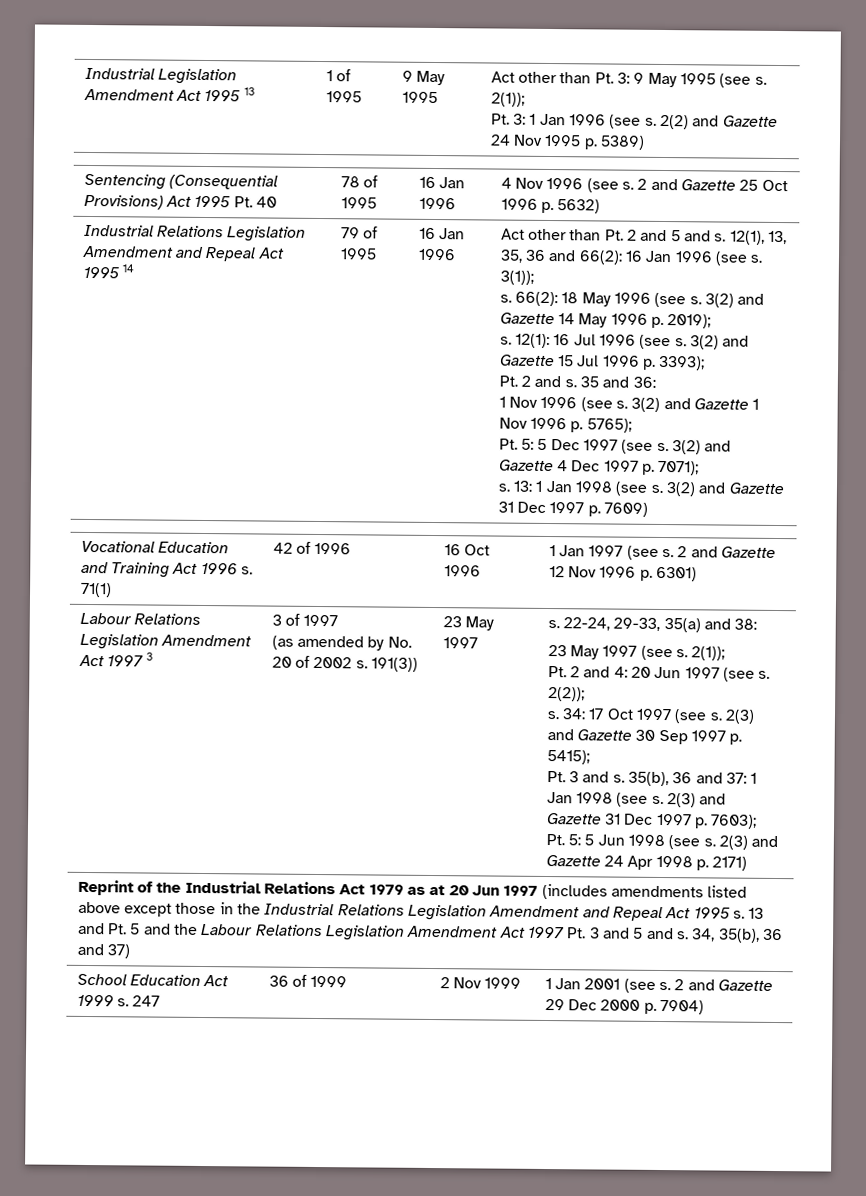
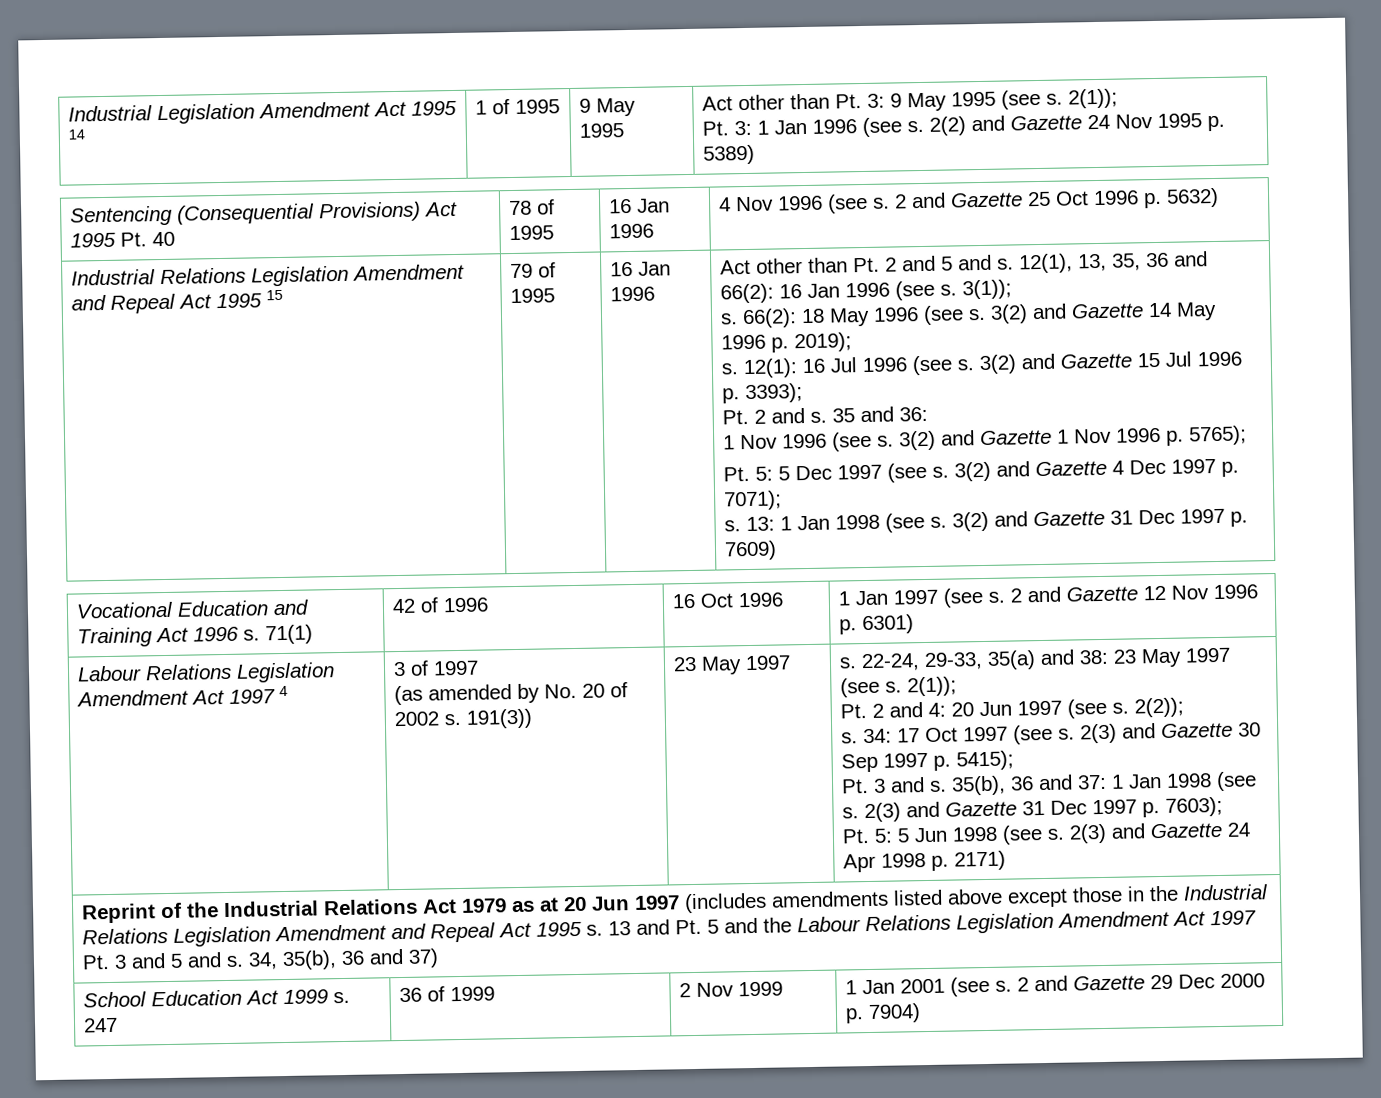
- Industrial Legislation Amendment Act 1995 13 | 1 of 1995 | 9 May 1995 | Act other than Pt. 3: 9 May 1995 (see s. 2(1));
+ Industrial Legislation Amendment Act 1995 14 | 1 of 1995 | 9 May 1995 | Act other than Pt. 3: 9 May 1995 (see s. 2(1));
- Industrial Relations Legislation Amendment and Repeal Act 1995 14
+ Industrial Relations Legislation Amendment and Repeal Act 1995 15
- Labour Relations Legislation Amendment Act 1997 3
+ Labour Relations Legislation Amendment Act 1997 4
- 22-24, 29-33, 35(a) and 38:
- 23 May 1997 (see s.
+ 22-24, 29-33, 35(a) and 38: 23 May 1997 (see s.

